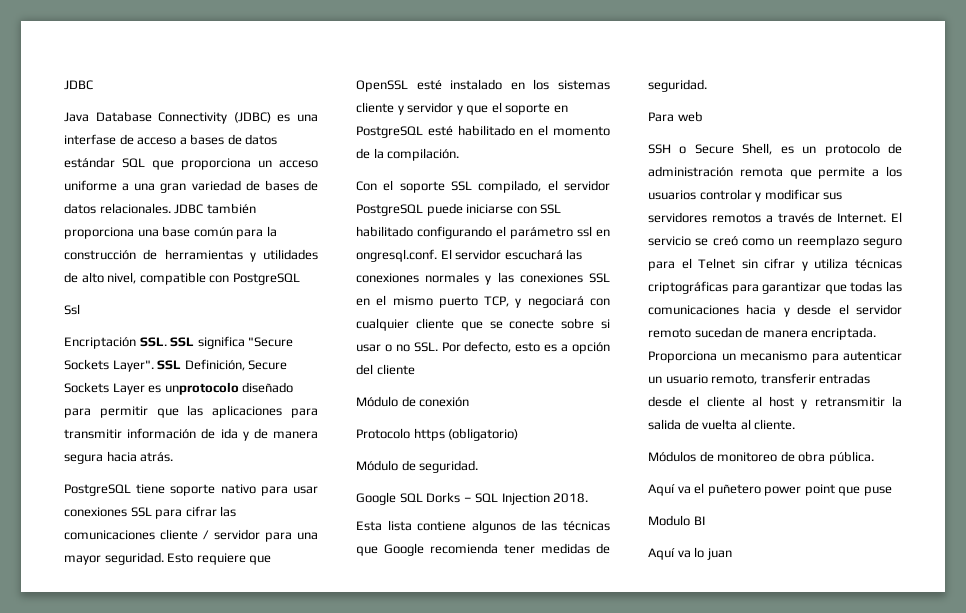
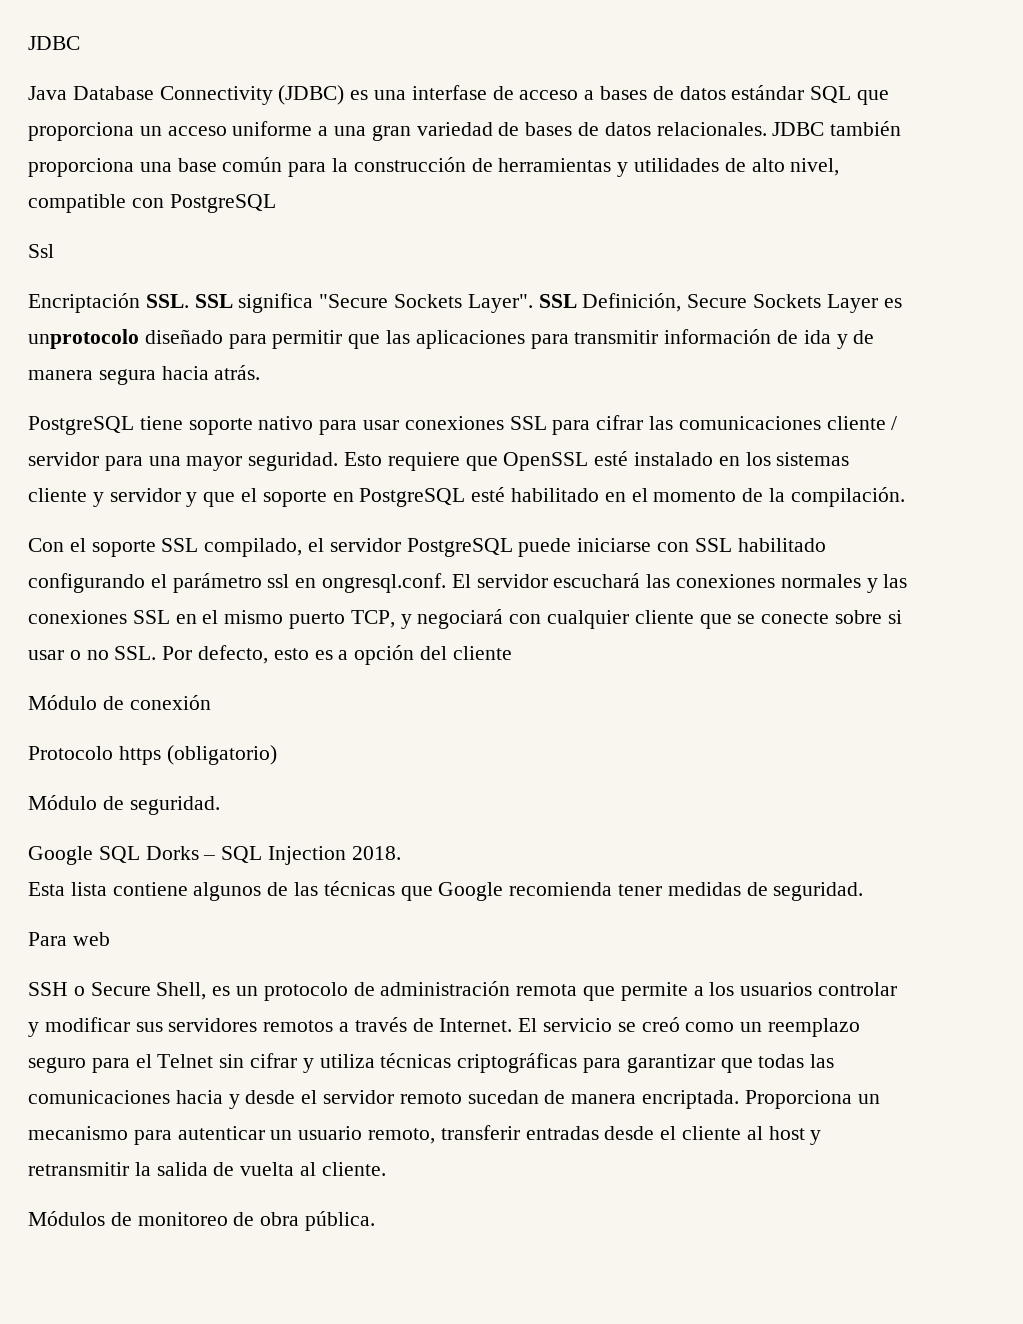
- Aquí va el puñetero power point que puse
- Modulo BI
- Aquí va lo juan

